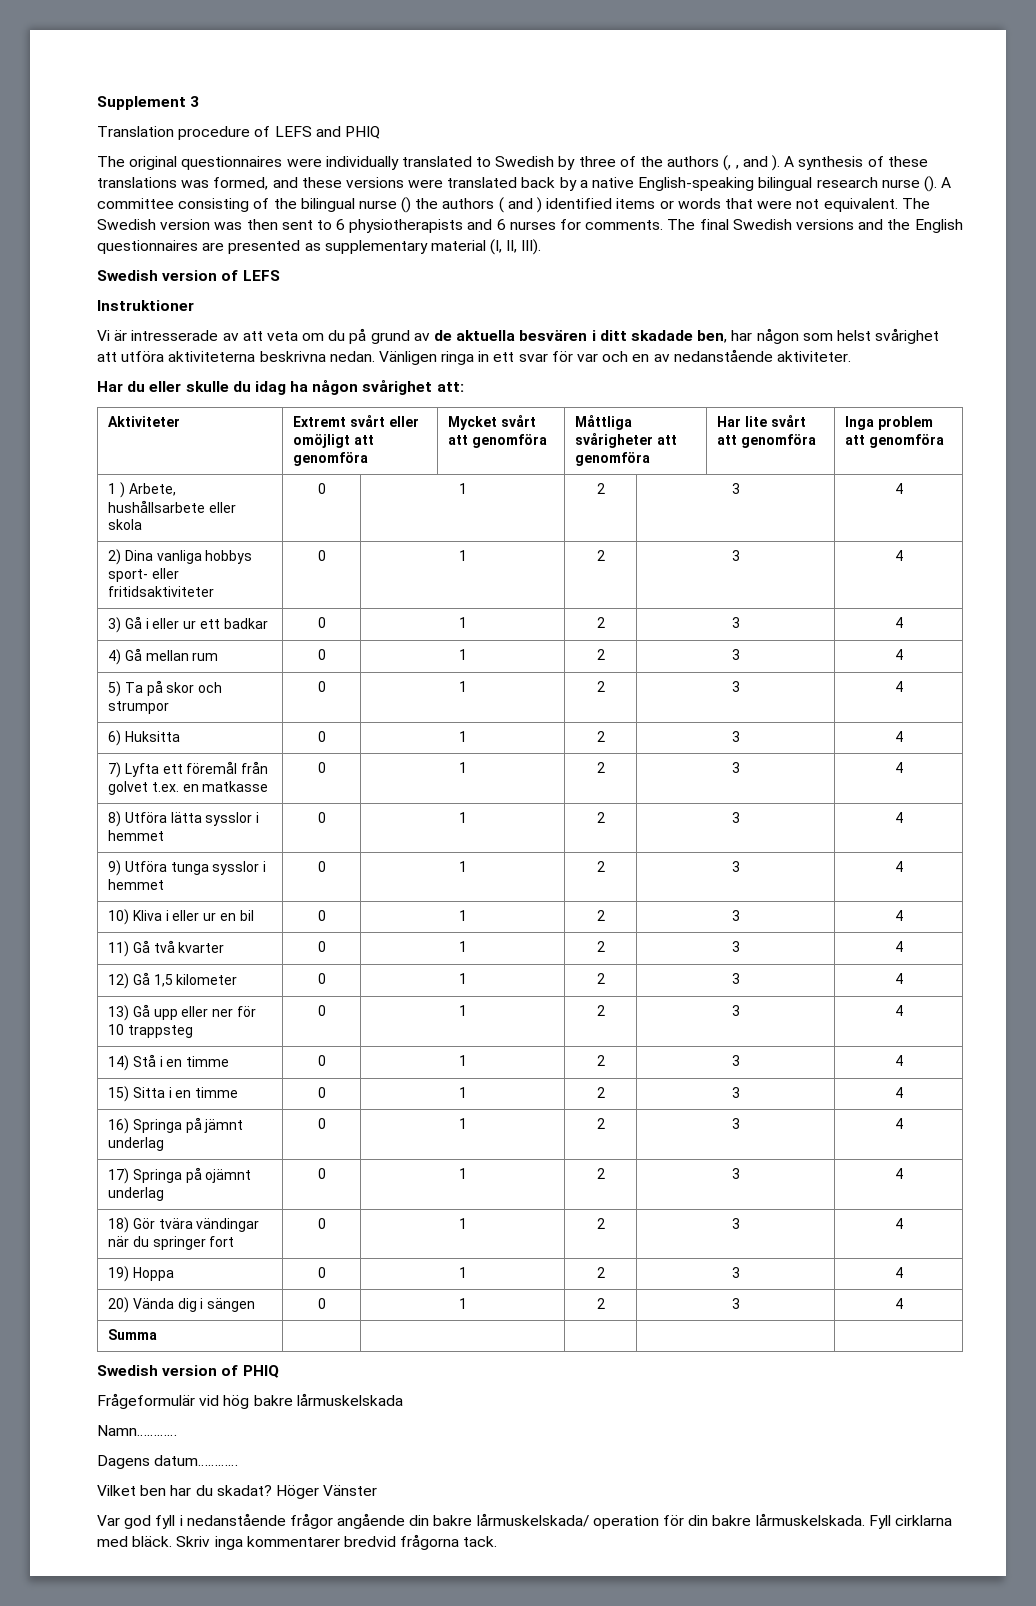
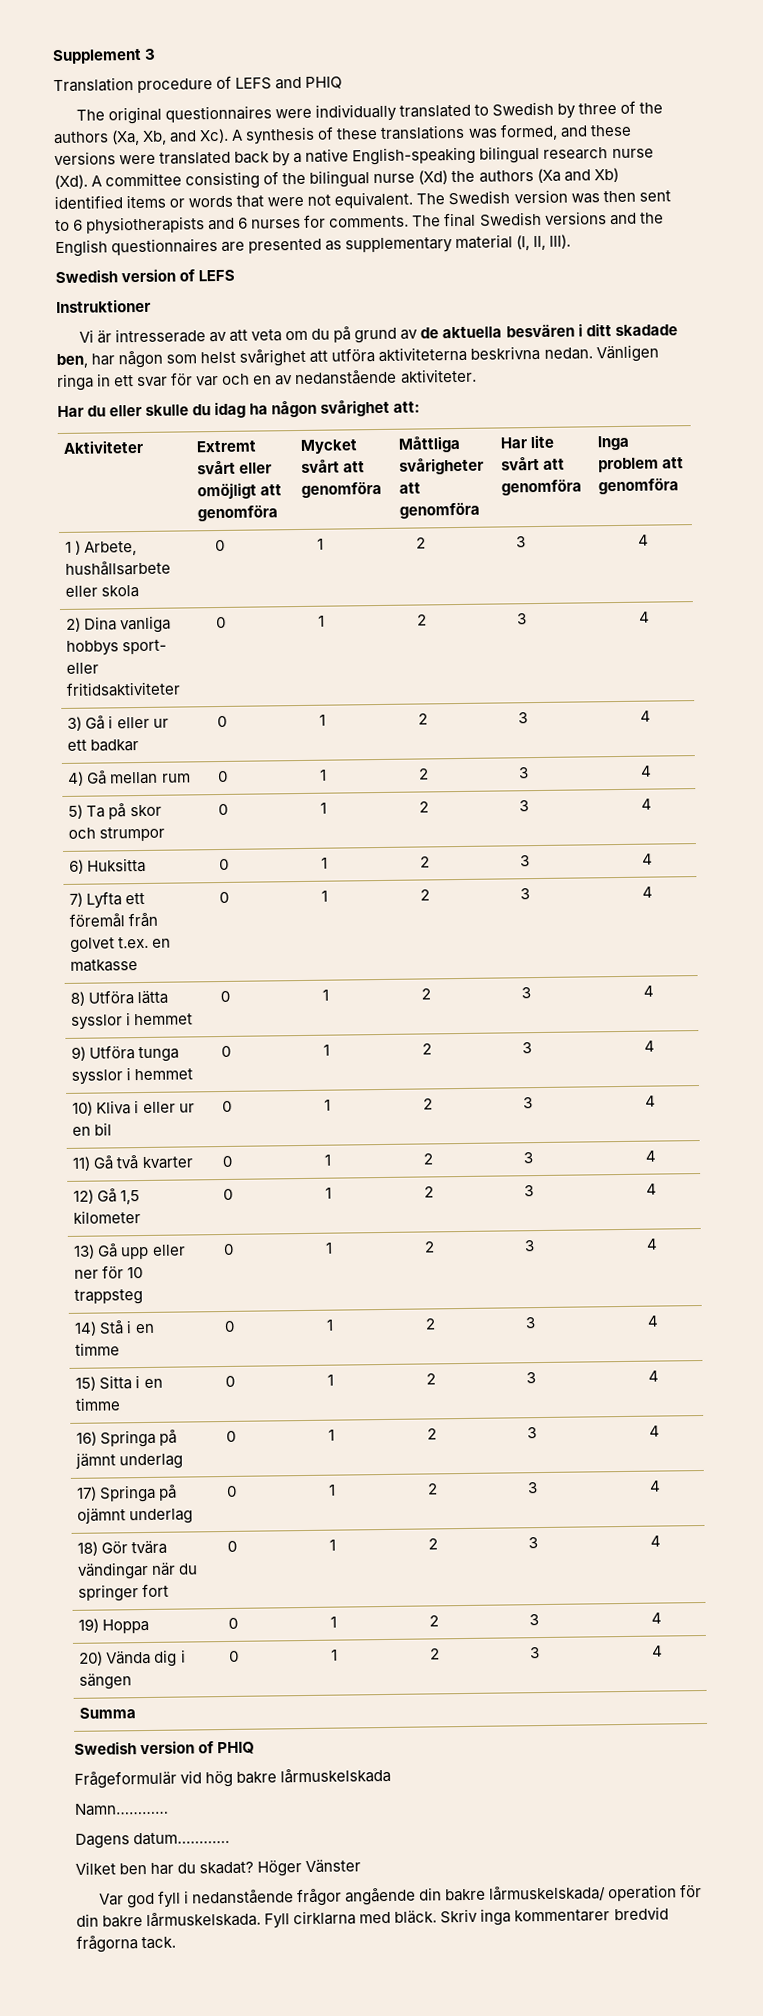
- The original questionnaires were individually translated to Swedish by three of the authors (, , and ). A synthesis of these translations was formed, and these versions were translated back by a native English-speaking bilingual research nurse (). A committee consisting of the bilingual nurse () the authors ( and ) identified items or words that were not equivalent.
+ The original questionnaires were individually translated to Swedish by three of the authors (Xa, Xb, and Xc). A synthesis of these translations was formed, and these versions were translated back by a native English-speaking bilingual research nurse (Xd). A committee consisting of the bilingual nurse (Xd) the authors (Xa and Xb) identified items or words that were not equivalent.

